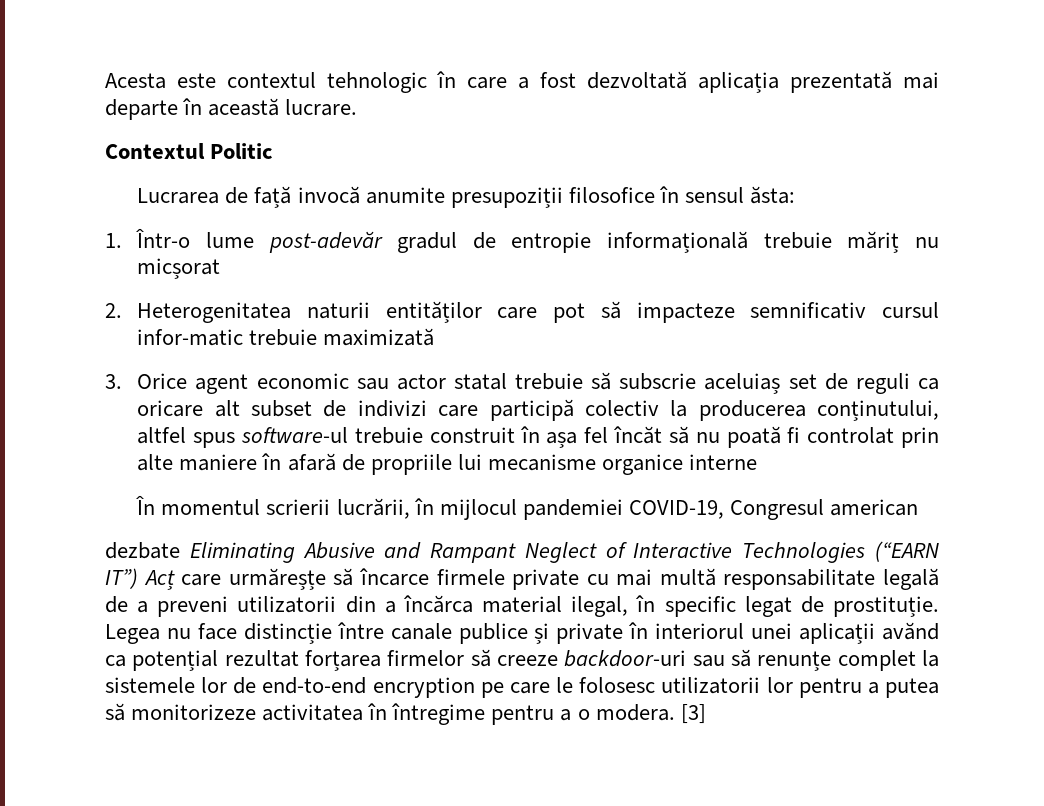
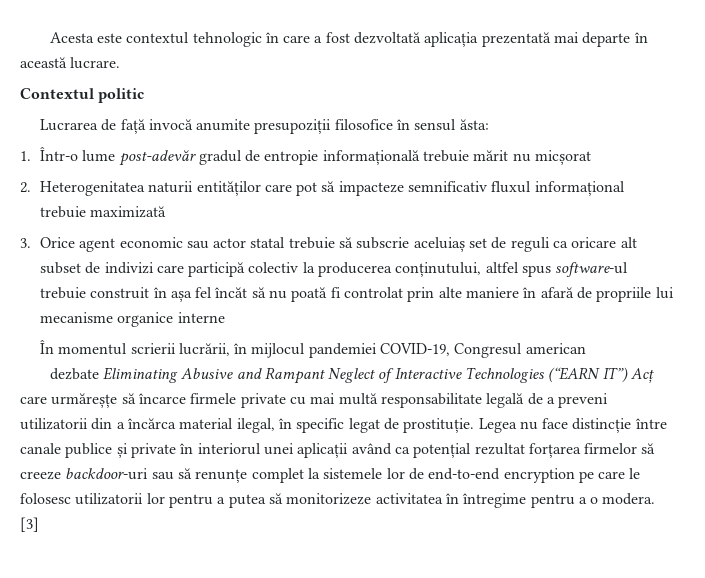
- Contextul Politic
+ Contextul politic
- 1. Într-o lume post-adevăr gradul de entropie informațională trebuie măriț nu micșorat
+ 1. Într-o lume post-adevăr gradul de entropie informațională trebuie mărit nu micșorat
- 2. Heterogenitatea naturii entităților care pot să impacteze semnificativ cursul infor-matic trebuie maximizată
+ 2. Heterogenitatea naturii entităților care pot să impacteze semnificativ fluxul informațional trebuie maximizată
- Legea nu face distincție între canale publice și private în interiorul unei aplicații avănd ca potențial rezultat forțarea firmelor să creeze backdoor-uri sau să renunțe complet la sistemele lor de end-to-end encryption pe care le folosesc utilizatorii lor pentru a putea să monitorizeze activitatea în întregime pentru a o modera.
+ Legea nu face distincție între canale publice și private în interiorul unei aplicații având ca potențial rezultat forțarea firmelor să creeze backdoor-uri sau să renunțe complet la sistemele lor de end-to-end encryption pe care le folosesc utilizatorii lor pentru a putea să monitorizeze activitatea în întregime pentru a o modera.

